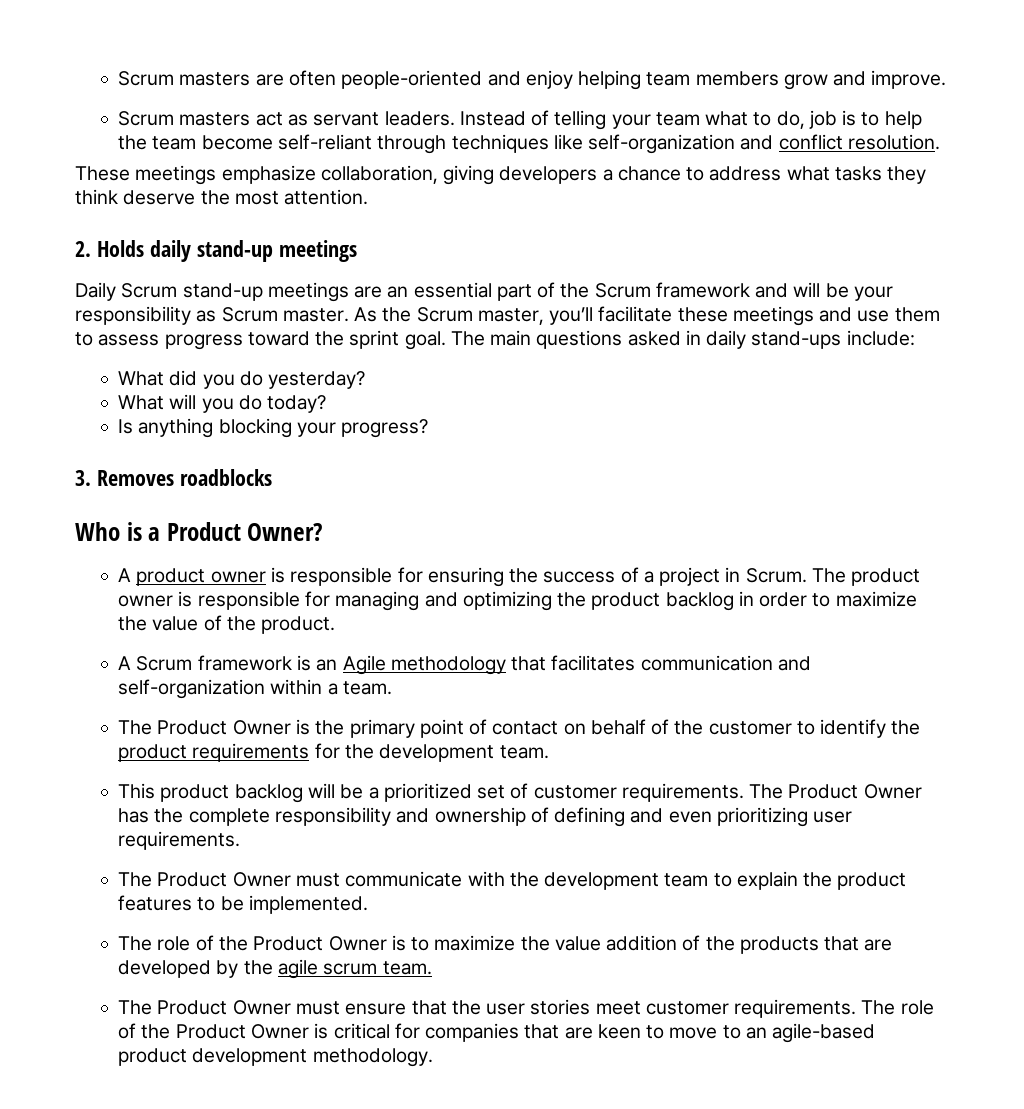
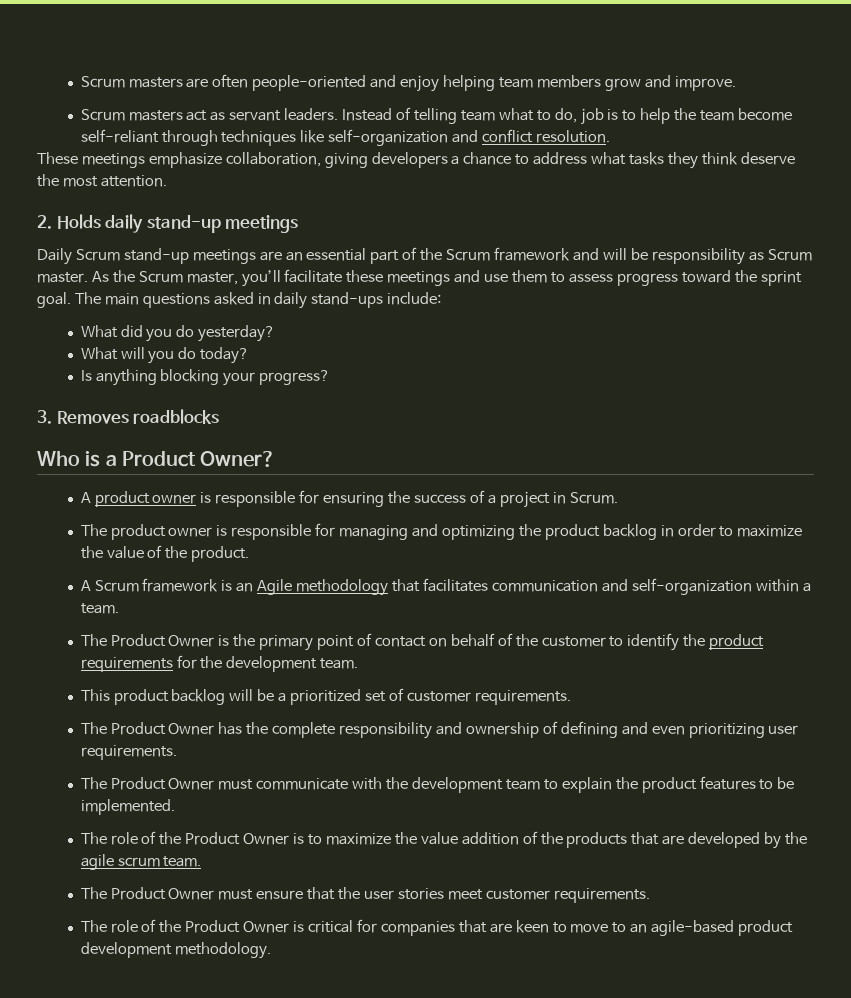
- Instead of telling your team what to do, job is to help the team become self-reliant through techniques like self-organization and conflict resolution.
+ Instead of telling team what to do, job is to help the team become self-reliant through techniques like self-organization and conflict resolution.
- Daily Scrum stand-up meetings are an essential part of the Scrum framework and will be your responsibility as Scrum master.
+ Daily Scrum stand-up meetings are an essential part of the Scrum framework and will be responsibility as Scrum master.
- A product owner is responsible for ensuring the success of a project in Scrum. The product owner is responsible for managing and optimizing the product backlog in order to maximize the value of the product.
+ A product owner is responsible for ensuring the success of a project in Scrum.
+ The product owner is responsible for managing and optimizing the product backlog in order to maximize the value of the product.
- This product backlog will be a prioritized set of customer requirements. The Product Owner has the complete responsibility and ownership of defining and even prioritizing user requirements.
+ This product backlog will be a prioritized set of customer requirements.
+ The Product Owner has the complete responsibility and ownership of defining and even prioritizing user requirements.
- The Product Owner must ensure that the user stories meet customer requirements. The role of the Product Owner is critical for companies that are keen to move to an agile-based product development methodology.
+ The Product Owner must ensure that the user stories meet customer requirements.
+ The role of the Product Owner is critical for companies that are keen to move to an agile-based product development methodology.

